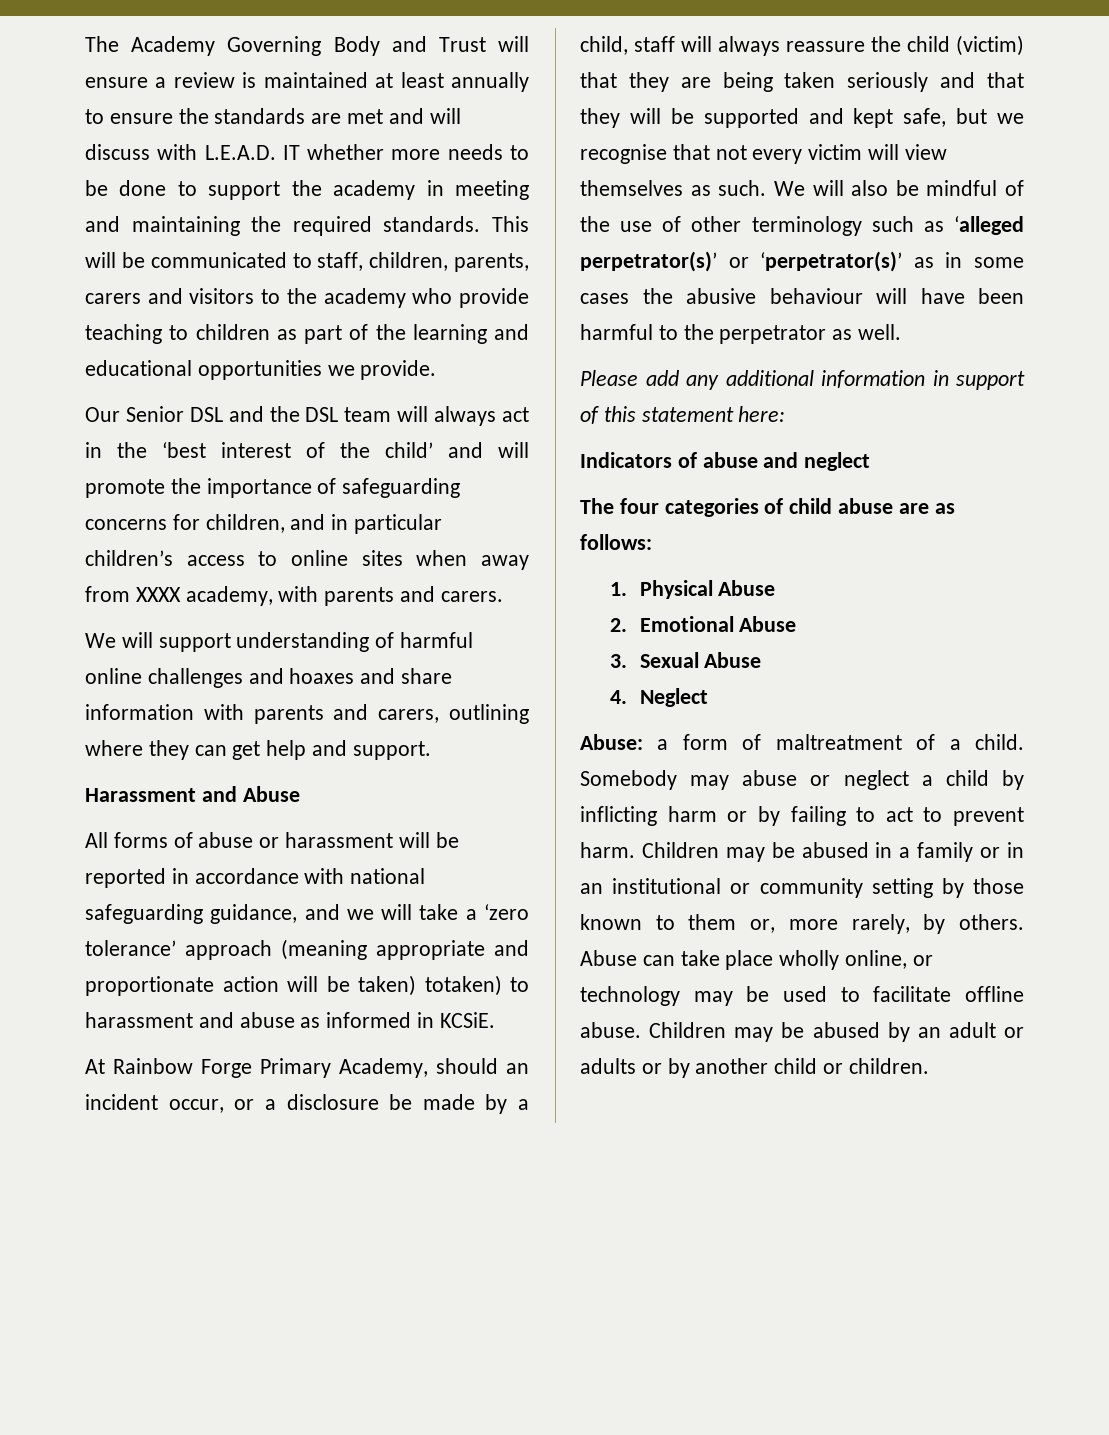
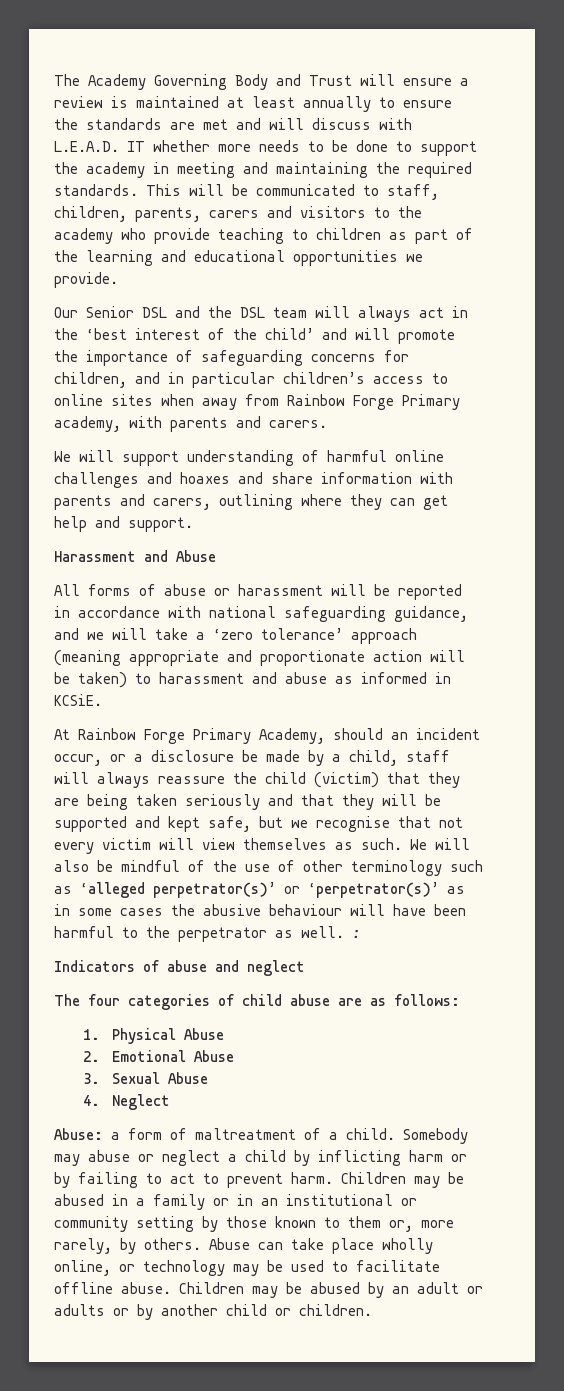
- Our Senior DSL and the DSL team will always act in the ‘best interest of the child’ and will promote the importance of safeguarding concerns for children, and in particular children’s access to online sites when away from XXXX academy, with parents and carers.
+ Our Senior DSL and the DSL team will always act in the ‘best interest of the child’ and will promote the importance of safeguarding concerns for children, and in particular children’s access to online sites when away from Rainbow Forge Primary academy, with parents and carers.
- All forms of abuse or harassment will be reported in accordance with national safeguarding guidance, and we will take a ‘zero tolerance’ approach (meaning appropriate and proportionate action will be taken) totaken) to harassment and abuse as informed in KCSiE.
+ All forms of abuse or harassment will be reported in accordance with national safeguarding guidance, and we will take a ‘zero tolerance’ approach (meaning appropriate and proportionate action will be taken) to harassment and abuse as informed in KCSiE.
- We will also be mindful of the use of other terminology such as ‘alleged perpetrator(s)’ or ‘perpetrator(s)’ as in some cases the abusive behaviour will have been harmful to the perpetrator as well.
- Please add any additional information in support of this statement here:
+ We will also be mindful of the use of other terminology such as ‘alleged perpetrator(s)’ or ‘perpetrator(s)’ as in some cases the abusive behaviour will have been harmful to the perpetrator as well. :

